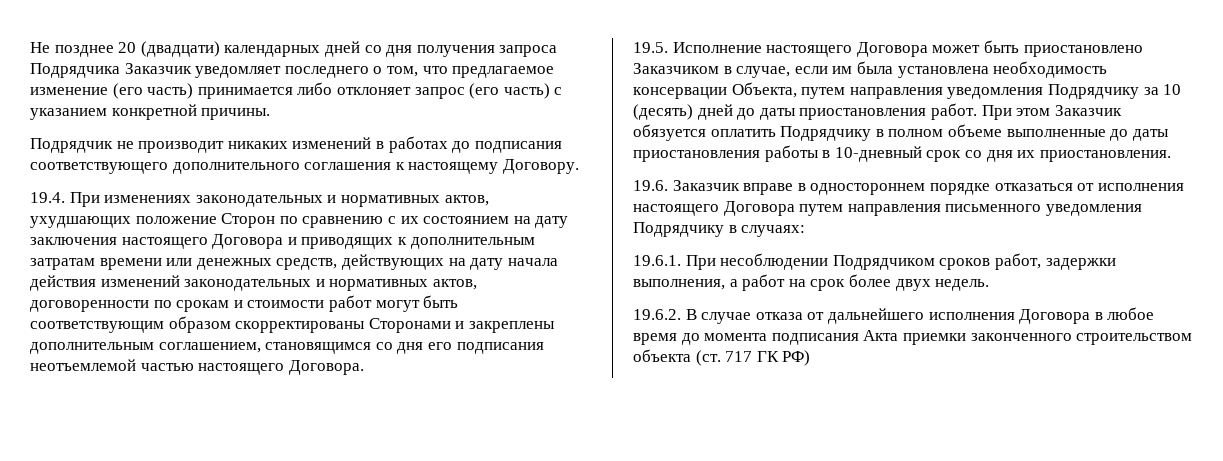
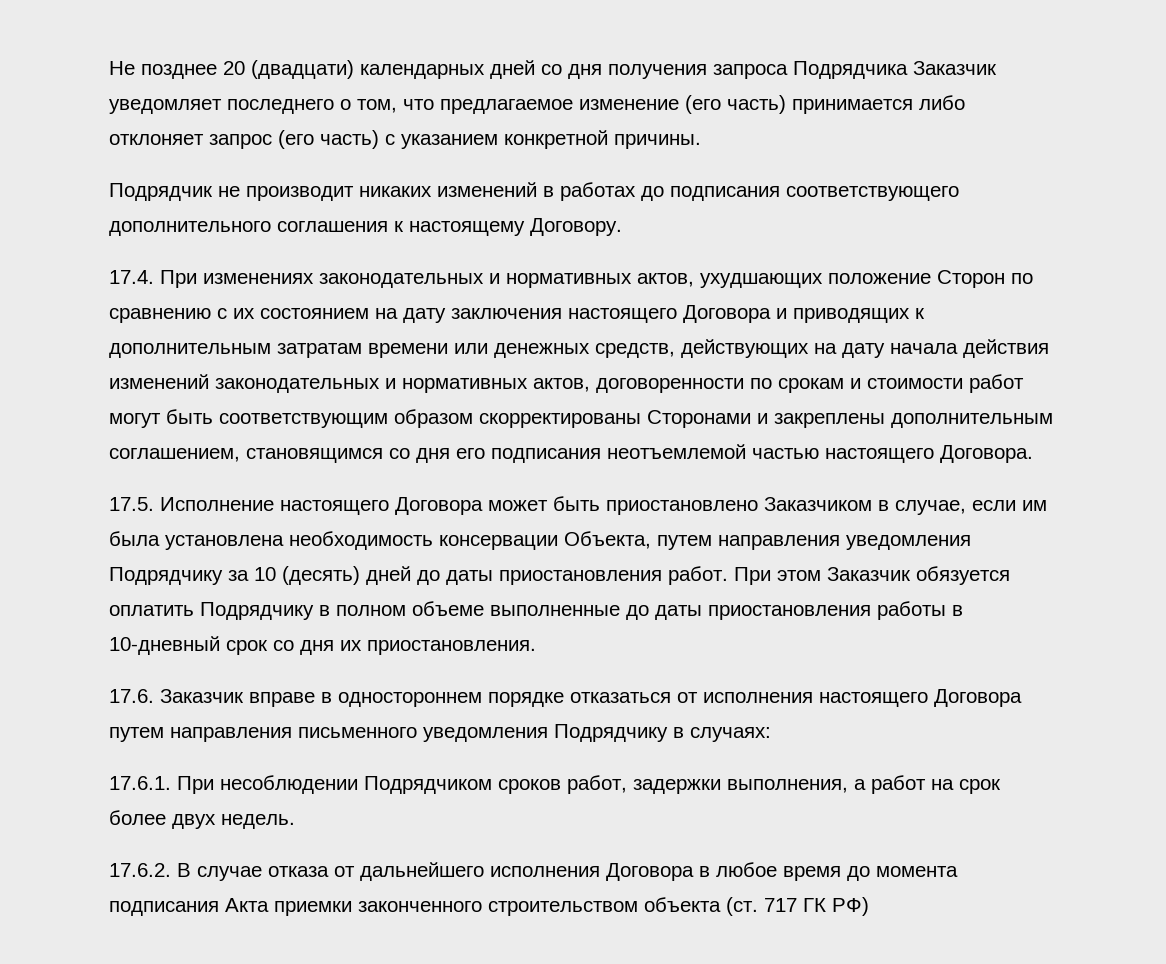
- 19.4. При изменениях законодательных и нормативных актов, ухудшающих положение Сторон по сравнению с их состоянием на дату заключения настоящего Договора и приводящих к дополнительным затратам времени или денежных средств, действующих на дату начала действия изменений законодательных и нормативных актов, договоренности по срокам и стоимости работ могут быть соответствующим образом скорректированы Сторонами и закреплены дополнительным соглашением, становящимся со дня его подписания неотъемлемой частью настоящего Договора.
+ 17.4. При изменениях законодательных и нормативных актов, ухудшающих положение Сторон по сравнению с их состоянием на дату заключения настоящего Договора и приводящих к дополнительным затратам времени или денежных средств, действующих на дату начала действия изменений законодательных и нормативных актов, договоренности по срокам и стоимости работ могут быть соответствующим образом скорректированы Сторонами и закреплены дополнительным соглашением, становящимся со дня его подписания неотъемлемой частью настоящего Договора.
- 19.5. Исполнение настоящего Договора может быть приостановлено Заказчиком в случае, если им была установлена необходимость консервации Объекта, путем направления уведомления Подрядчику за 10 (десять) дней до даты приостановления работ.
+ 17.5. Исполнение настоящего Договора может быть приостановлено Заказчиком в случае, если им была установлена необходимость консервации Объекта, путем направления уведомления Подрядчику за 10 (десять) дней до даты приостановления работ.
- 19.6. Заказчик вправе в одностороннем порядке отказаться от исполнения настоящего Договора путем направления письменного уведомления Подрядчику в случаях:
+ 17.6. Заказчик вправе в одностороннем порядке отказаться от исполнения настоящего Договора путем направления письменного уведомления Подрядчику в случаях:
- 19.6.1. При несоблюдении Подрядчиком сроков работ, задержки выполнения, а работ на срок более двух недель.
+ 17.6.1. При несоблюдении Подрядчиком сроков работ, задержки выполнения, а работ на срок более двух недель.
- 19.6.2. В случае отказа от дальнейшего исполнения Договора в любое время до момента подписания Акта приемки законченного строительством объекта (ст. 717 ГК РФ)
+ 17.6.2. В случае отказа от дальнейшего исполнения Договора в любое время до момента подписания Акта приемки законченного строительством объекта (ст. 717 ГК РФ)

